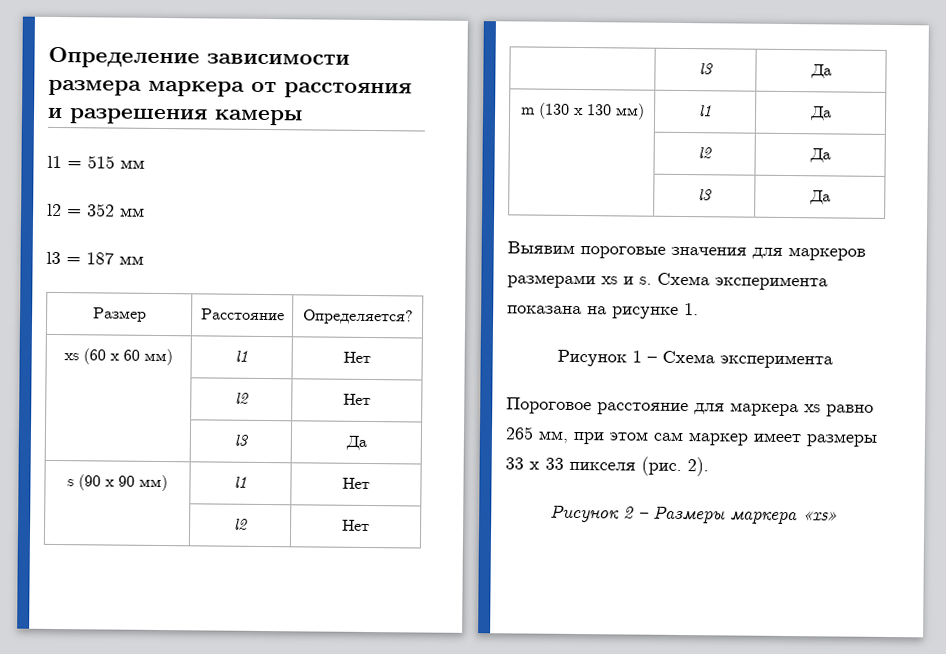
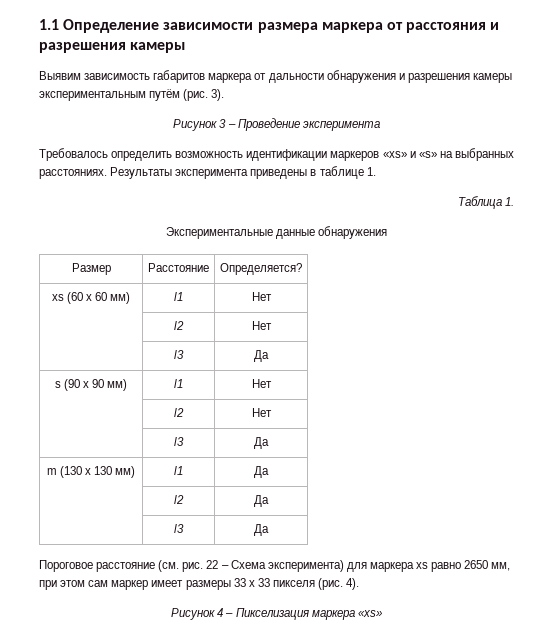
- Определение зависимости размера маркера от расстояния и разрешения камеры
+ 1.1 Определение зависимости размера маркера от расстояния и разрешения камеры
- l1 = 515 мм
- l2 = 352 мм
- l3 = 187 мм
+ Выявим зависимость габаритов маркера от дальности обнаружения и разрешения камеры экспериментальным путём (рис. 3).
+ Рисунок 3 – Проведение эксперимента
+ Требовалось определить возможность идентификации маркеров «xs» и «s» на выбранных расстояниях. Результаты эксперимента приведены в таблице 1.
+ Таблица 1.
+ Экспериментальные данные обнаружения
- Выявим пороговые значения для маркеров размерами xs и s. Схема эксперимента показана на рисунке 1.
- Рисунок 1 – Схема эксперимента
- Пороговое расстояние для маркера xs равно 265 мм, при этом сам маркер имеет размеры 33 х 33 пикселя (рис.
+ Пороговое расстояние (см. рис. 22 – Схема эксперимента) для маркера xs равно 2650 мм, при этом сам маркер имеет размеры 33 х 33 пикселя (рис.
- 2).
- Рисунок 2 – Размеры маркера «xs»
+ 4).
+ Рисунок 4 – Пикселизация маркера «xs»

